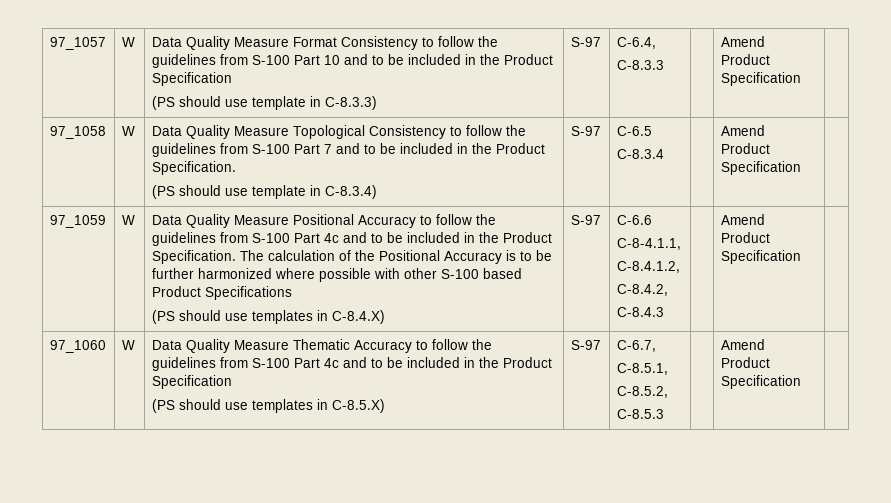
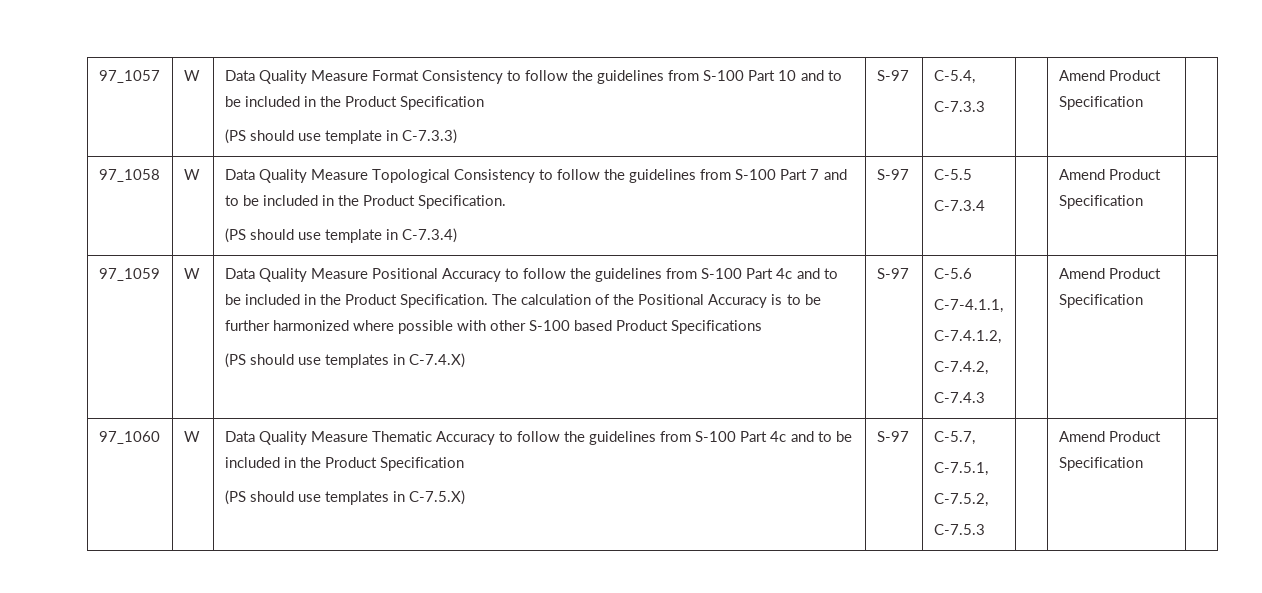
  97_1057 | W | Data Quality Measure Format Consistency to follow the guidelines from S-100 Part 10 and to be included in the Product Specification
- (PS should use template in C-8.3.3) | S-97 | C-6.4,
- C-8.3.3 | | Amend Product Specification |
+ (PS should use template in C-7.3.3) | S-97 | C-5.4,
+ C-7.3.3 | | Amend Product Specification |
  97_1058 | W | Data Quality Measure Topological Consistency to follow the guidelines from S-100 Part 7 and to be included in the Product Specification.
- (PS should use template in C-8.3.4) | S-97 | C-6.5
- C-8.3.4 | | Amend Product Specification |
+ (PS should use template in C-7.3.4) | S-97 | C-5.5
+ C-7.3.4 | | Amend Product Specification |
- (PS should use templates in C-8.4.X) | S-97 | C-6.6
- C-8-4.1.1,
- C-8.4.1.2,
- C-8.4.2,
- C-8.4.3
+ (PS should use templates in C-7.4.X) | S-97 | C-5.6
+ C-7-4.1.1,
+ C-7.4.1.2,
+ C-7.4.2,
+ C-7.4.3
  97_1060 | W | Data Quality Measure Thematic Accuracy to follow the guidelines from S-100 Part 4c and to be included in the Product Specification
- (PS should use templates in C-8.5.X) | S-97 | C-6.7,
- C-8.5.1,
- C-8.5.2,
- C-8.5.3 | | Amend Product Specification |
+ (PS should use templates in C-7.5.X) | S-97 | C-5.7,
+ C-7.5.1,
+ C-7.5.2,
+ C-7.5.3 | | Amend Product Specification |

